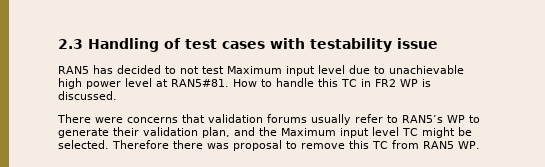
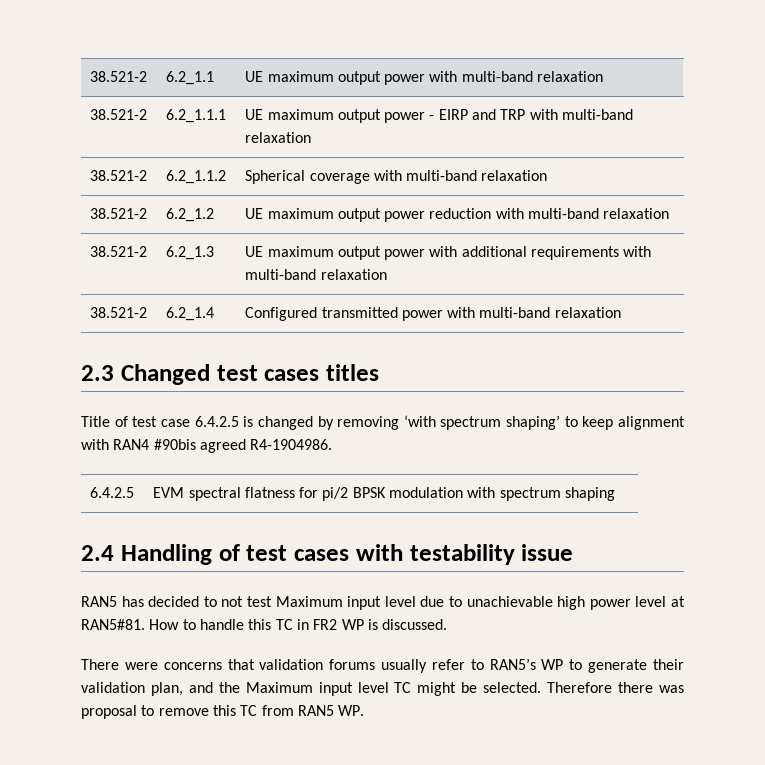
- 2.3 Handling of test cases with testability issue
+ 38.521-2 | 6.2_1.1 | UE maximum output power with multi-band relaxation
+ 38.521-2 | 6.2_1.1.1 | UE maximum output power - EIRP and TRP with multi-band relaxation
+ 38.521-2 | 6.2_1.1.2 | Spherical coverage with multi-band relaxation
+ 38.521-2 | 6.2_1.2 | UE maximum output power reduction with multi-band relaxation
+ 38.521-2 | 6.2_1.3 | UE maximum output power with additional requirements with multi-band relaxation
+ 38.521-2 | 6.2_1.4 | Configured transmitted power with multi-band relaxation
+ 2.3 Changed test cases titles
+ Title of test case 6.4.2.5 is changed by removing ‘with spectrum shaping’ to keep alignment with RAN4 #90bis agreed R4-1904986.
+ 6.4.2.5 | EVM spectral flatness for pi/2 BPSK modulation with spectrum shaping
+ 2.4 Handling of test cases with testability issue

